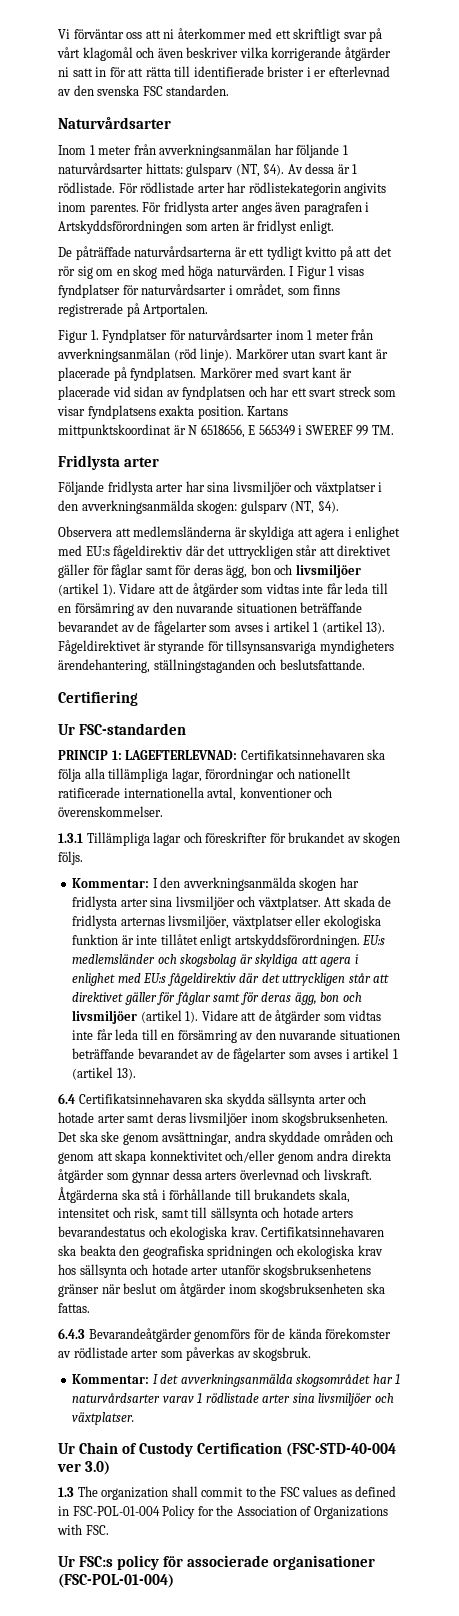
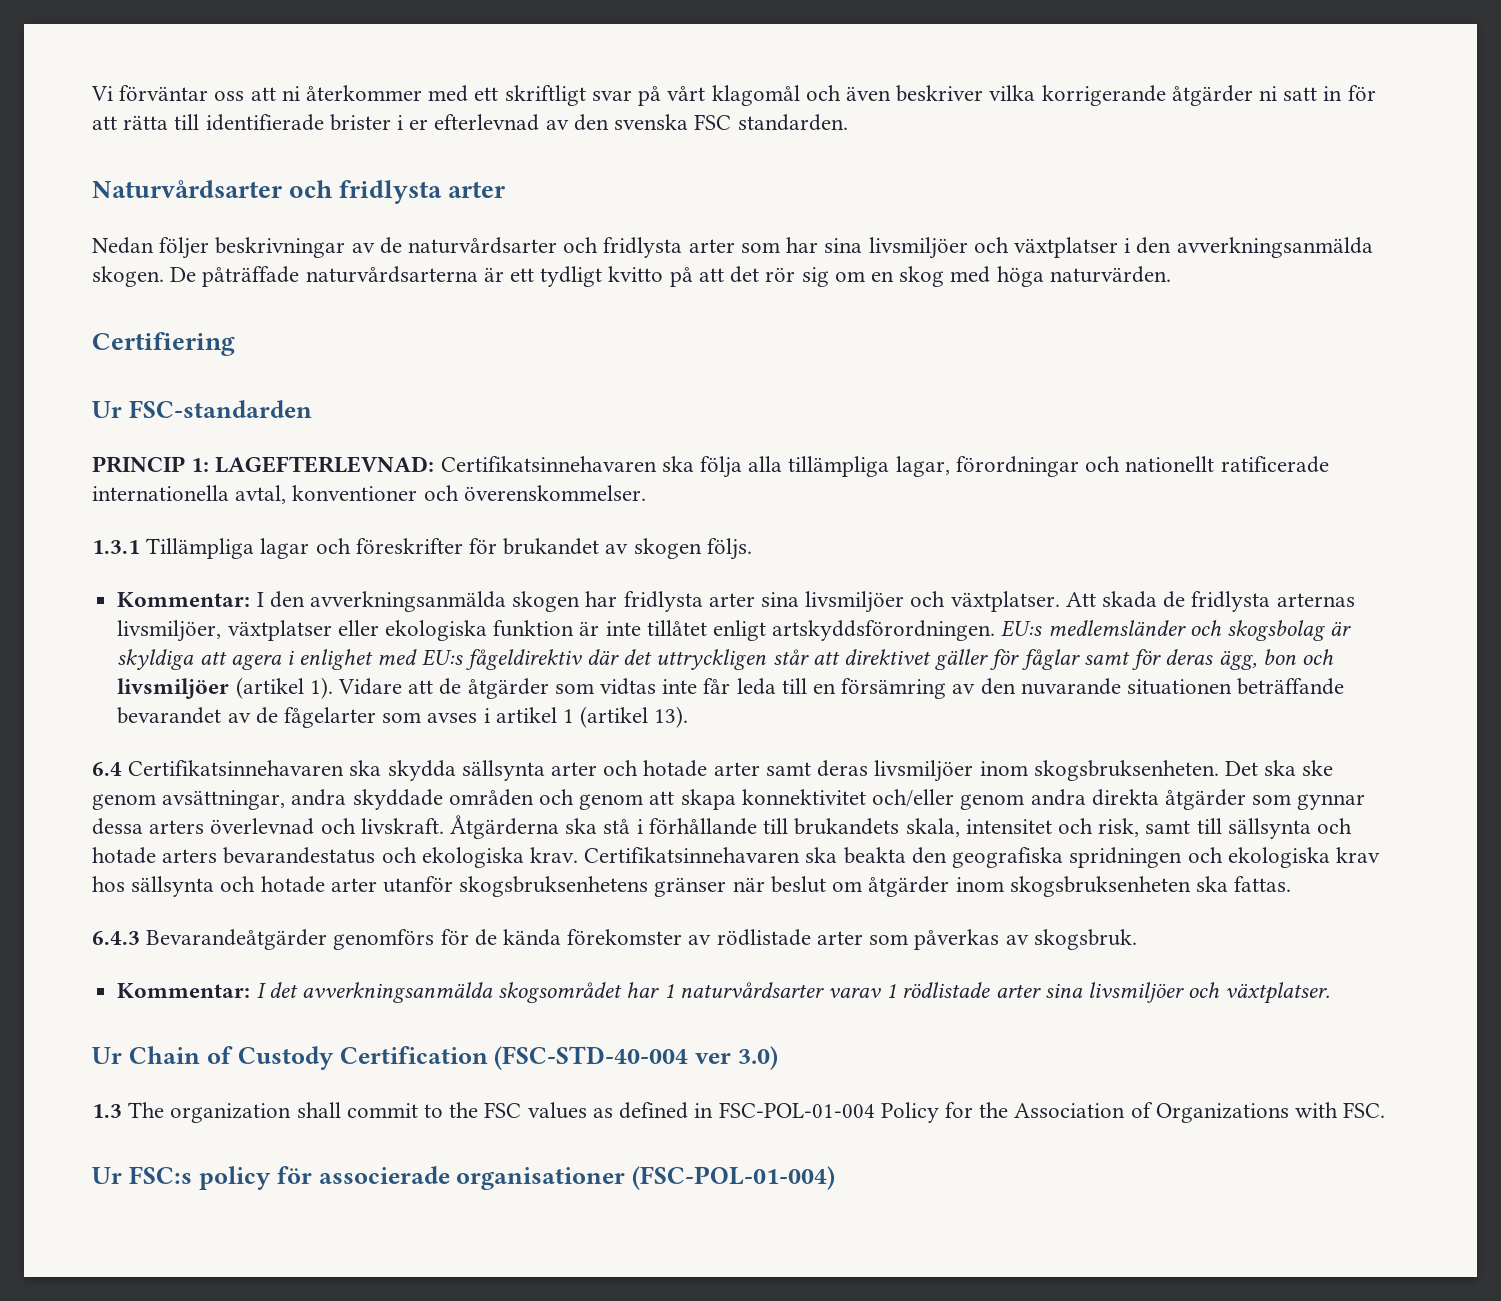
- Naturvårdsarter
- Inom 1 meter från avverkningsanmälan har följande 1 naturvårdsarter hittats: gulsparv (NT, §4). Av dessa är 1 rödlistade. För rödlistade arter har rödlistekategorin angivits inom parentes. För fridlysta arter anges även paragrafen i Artskyddsförordningen som arten är fridlyst enligt.
- De påträffade naturvårdsarterna är ett tydligt kvitto på att det rör sig om en skog med höga naturvärden. I Figur 1 visas fyndplatser för naturvårdsarter i området, som finns registrerade på Artportalen.
- Figur 1. Fyndplatser för naturvårdsarter inom 1 meter från avverkningsanmälan (röd linje). Markörer utan svart kant är placerade på fyndplatsen. Markörer med svart kant är placerade vid sidan av fyndplatsen och har ett svart streck som visar fyndplatsens exakta position. Kartans mittpunktskoordinat är N 6518656, E 565349 i SWEREF 99 TM.
- Fridlysta arter
- Följande fridlysta arter har sina livsmiljöer och växtplatser i den avverkningsanmälda skogen: gulsparv (NT, §4).
- Observera att medlemsländerna är skyldiga att agera i enlighet med EU:s fågeldirektiv där det uttryckligen står att direktivet gäller för fåglar samt för deras ägg, bon och livsmiljöer (artikel 1). Vidare att de åtgärder som vidtas inte får leda till en försämring av den nuvarande situationen beträffande bevarandet av de fågelarter som avses i artikel 1 (artikel 13). Fågeldirektivet är styrande för tillsynsansvariga myndigheters ärendehantering, ställningstaganden och beslutsfattande.
+ Naturvårdsarter och fridlysta arter
+ Nedan följer beskrivningar av de naturvårdsarter och fridlysta arter som har sina livsmiljöer och växtplatser i den avverkningsanmälda skogen. De påträffade naturvårdsarterna är ett tydligt kvitto på att det rör sig om en skog med höga naturvärden.

